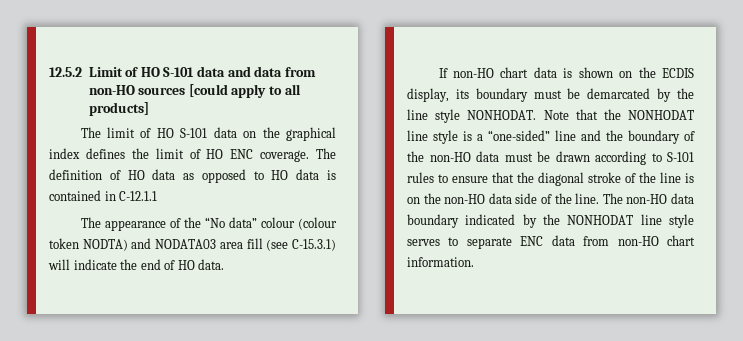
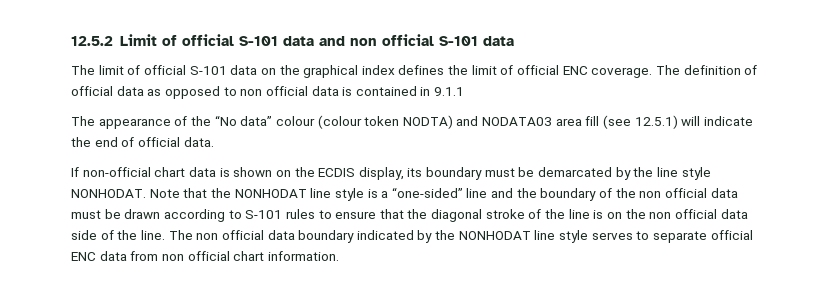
- 12.5.2 Limit of HO S-101 data and data from non-HO sources [could apply to all products]
+ 12.5.2 Limit of official S-101 data and non official S-101 data
- The limit of HO S-101 data on the graphical index defines the limit of HO ENC coverage.
+ The limit of official S-101 data on the graphical index defines the limit of official ENC coverage.
- The definition of HO data as opposed to HO data is contained in C-12.1.1
+ The definition of official data as opposed to non official data is contained in 9.1.1
- The appearance of the “No data” colour (colour token NODTA) and NODATA03 area fill (see C-15.3.1) will indicate the end of HO data.
+ The appearance of the “No data” colour (colour token NODTA) and NODATA03 area fill (see 12.5.1) will indicate the end of official data.
- If non-HO chart data is shown on the ECDIS display, its boundary must be demarcated by the line style NONHODAT.
+ If non-official chart data is shown on the ECDIS display, its boundary must be demarcated by the line style NONHODAT.
- Note that the NONHODAT line style is a “one-sided” line and the boundary of the non-HO data must be drawn according to S-101 rules to ensure that the diagonal stroke of the line is on the non-HO data side of the line.
+ Note that the NONHODAT line style is a “one-sided” line and the boundary of the non official data must be drawn according to S-101 rules to ensure that the diagonal stroke of the line is on the non official data side of the line.
- The non-HO data boundary indicated by the NONHODAT line style serves to separate ENC data from non-HO chart information.
+ The non official data boundary indicated by the NONHODAT line style serves to separate official ENC data from non official chart information.

